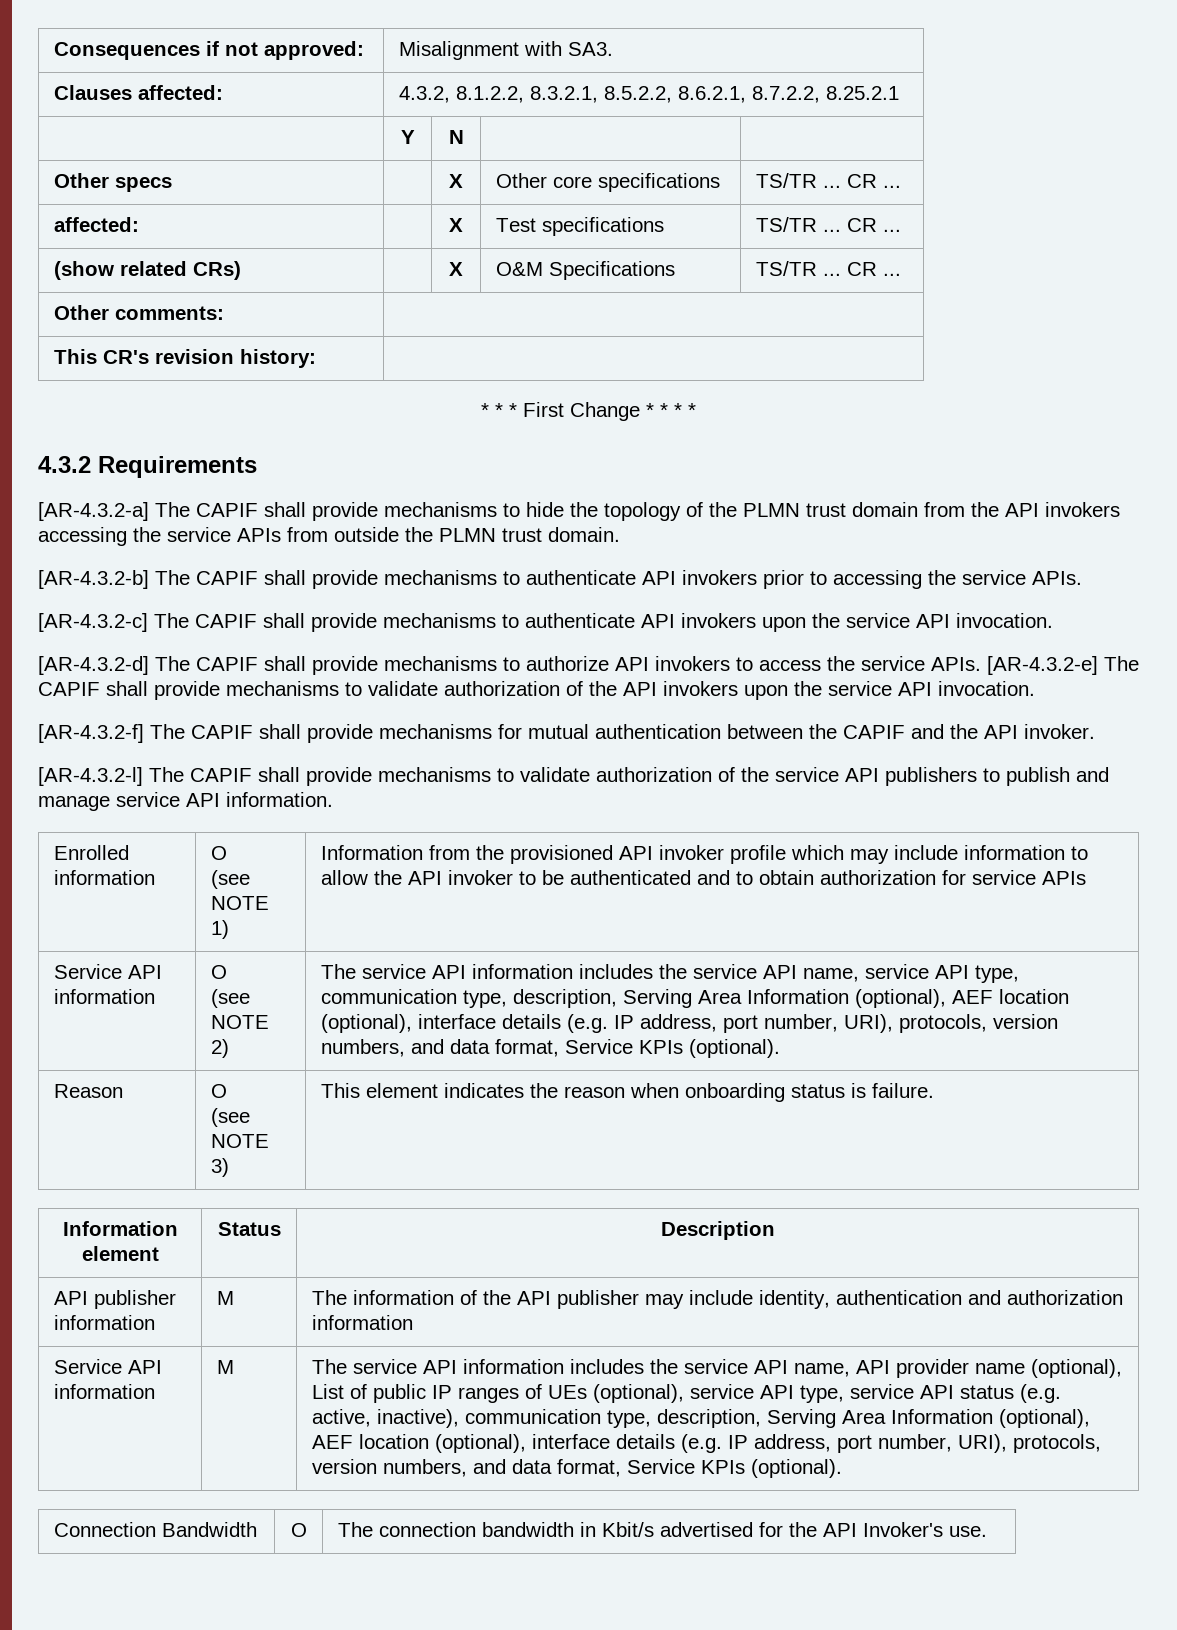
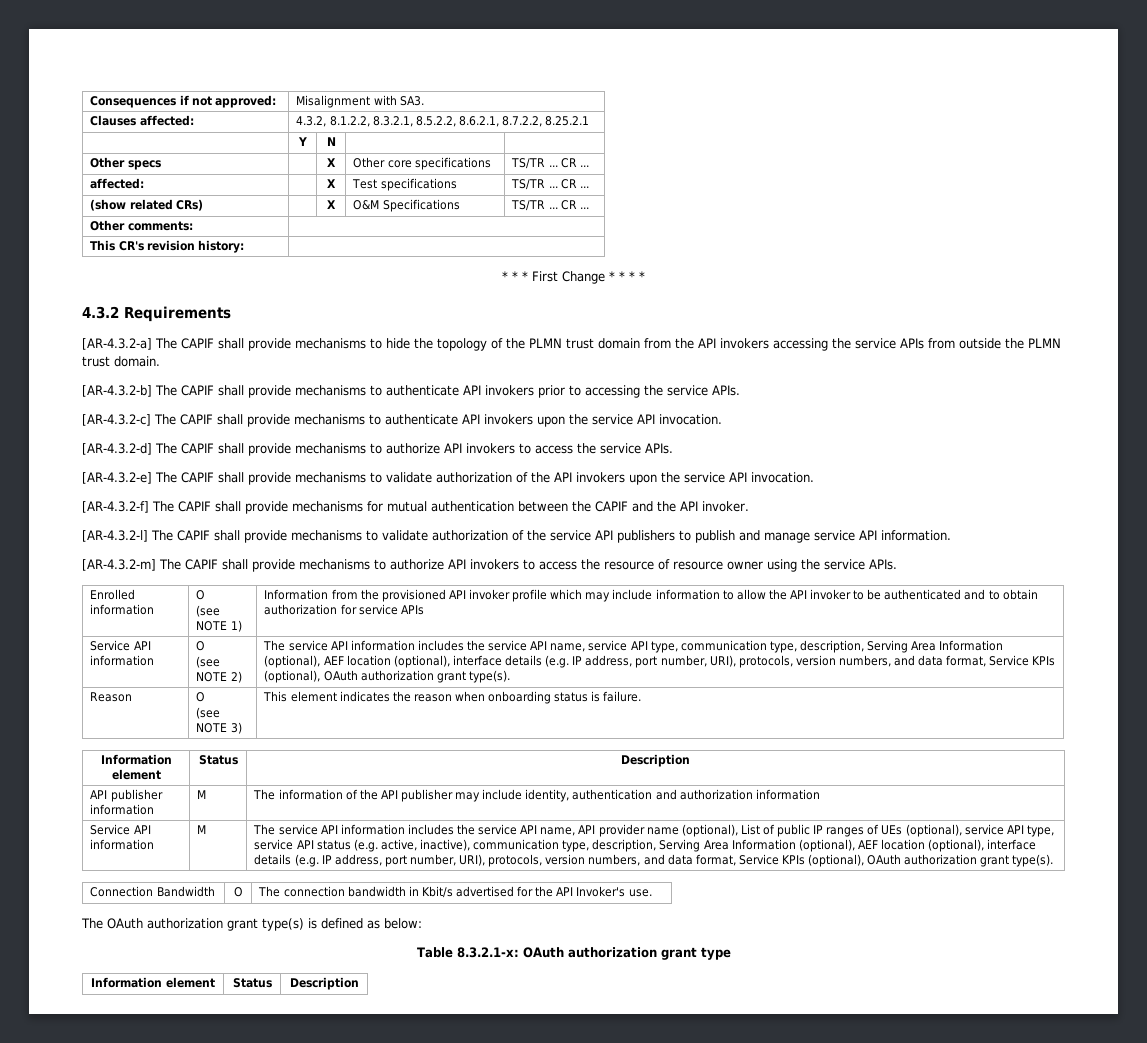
- [AR-4.3.2-d] The CAPIF shall provide mechanisms to authorize API invokers to access the service APIs. [AR-4.3.2-e] The CAPIF shall provide mechanisms to validate authorization of the API invokers upon the service API invocation.
+ [AR-4.3.2-d] The CAPIF shall provide mechanisms to authorize API invokers to access the service APIs.
+ [AR-4.3.2-e] The CAPIF shall provide mechanisms to validate authorization of the API invokers upon the service API invocation.
+ [AR-4.3.2-m] The CAPIF shall provide mechanisms to authorize API invokers to access the resource of resource owner using the service APIs.
- The service API information includes the service API name, service API type, communication type, description, Serving Area Information (optional), AEF location (optional), interface details (e.g. IP address, port number, URI), protocols, version numbers, and data format, Service KPIs (optional).
+ The service API information includes the service API name, service API type, communication type, description, Serving Area Information (optional), AEF location (optional), interface details (e.g. IP address, port number, URI), protocols, version numbers, and data format, Service KPIs (optional), OAuth authorization grant type(s).
- The service API information includes the service API name, API provider name (optional), List of public IP ranges of UEs (optional), service API type, service API status (e.g. active, inactive), communication type, description, Serving Area Information (optional), AEF location (optional), interface details (e.g. IP address, port number, URI), protocols, version numbers, and data format, Service KPIs (optional).
+ The service API information includes the service API name, API provider name (optional), List of public IP ranges of UEs (optional), service API type, service API status (e.g. active, inactive), communication type, description, Serving Area Information (optional), AEF location (optional), interface details (e.g. IP address, port number, URI), protocols, version numbers, and data format, Service KPIs (optional), OAuth authorization grant type(s).
+ The OAuth authorization grant type(s) is defined as below:
+ Table 8.3.2.1-x: OAuth authorization grant type
+ Information element | Status | Description

